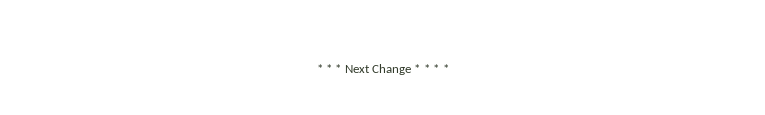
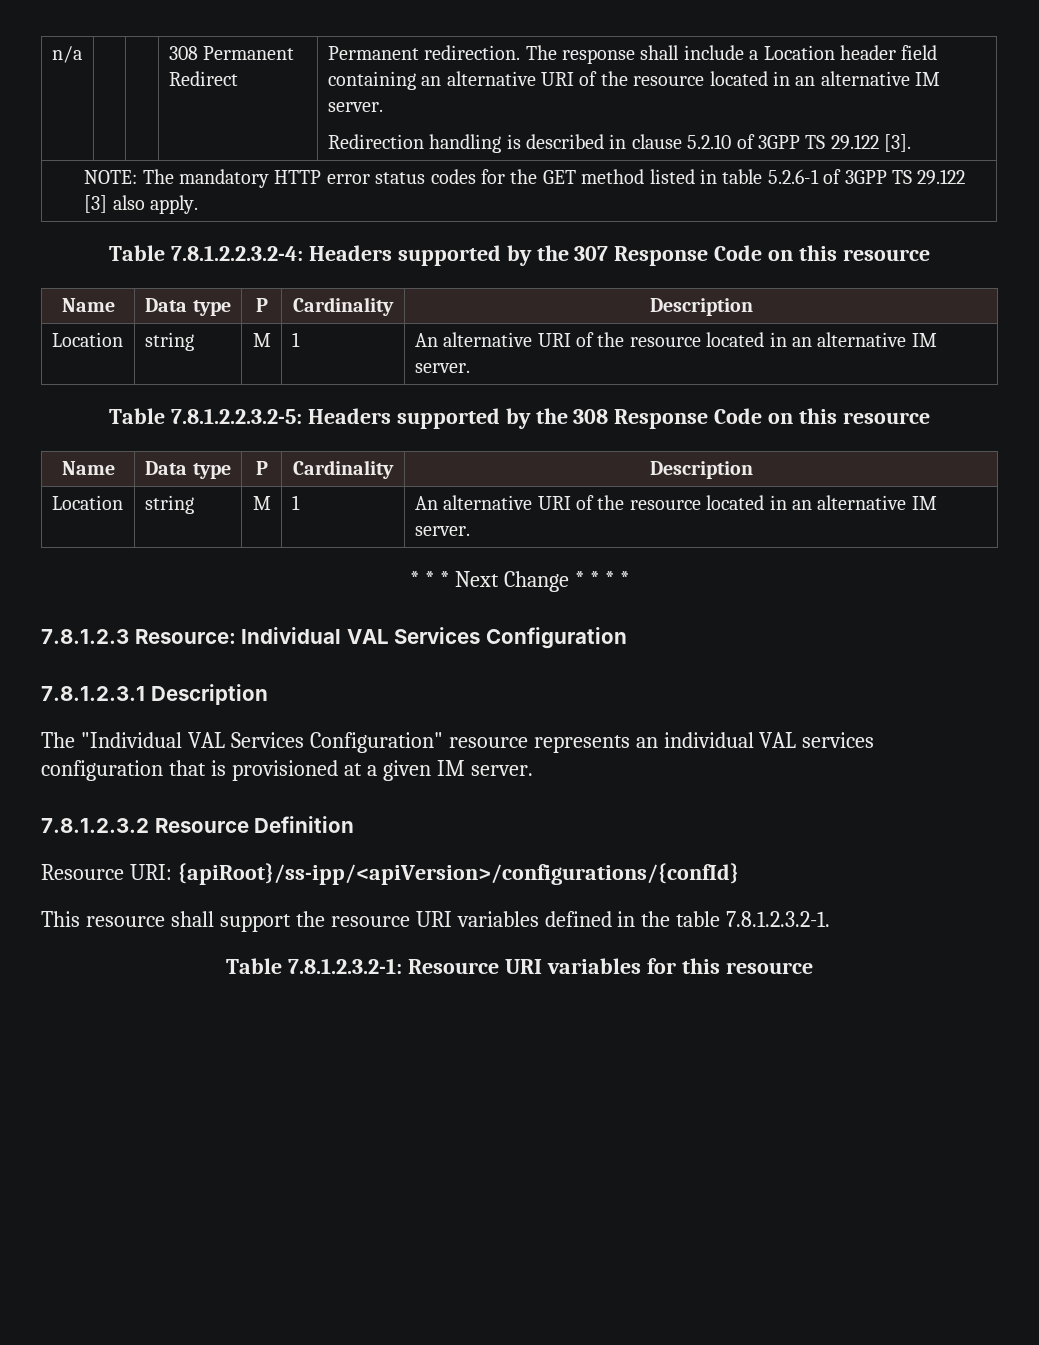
+ n/a | | | 308 Permanent Redirect | Permanent redirection. The response shall include a Location header field containing an alternative URI of the resource located in an alternative IM server.
+ Redirection handling is described in clause 5.2.10 of 3GPP TS 29.122 [3].
+ NOTE: The mandatory HTTP error status codes for the GET method listed in table 5.2.6-1 of 3GPP TS 29.122 [3] also apply.
+ Table 7.8.1.2.2.3.2-4: Headers supported by the 307 Response Code on this resource
+ Name | Data type | P | Cardinality | Description
+ Location | string | M | 1 | An alternative URI of the resource located in an alternative IM server.
+ Table 7.8.1.2.2.3.2-5: Headers supported by the 308 Response Code on this resource
+ Name | Data type | P | Cardinality | Description
+ Location | string | M | 1 | An alternative URI of the resource located in an alternative IM server.
+ 7.8.1.2.3 Resource: Individual VAL Services Configuration
+ 7.8.1.2.3.1 Description
+ The "Individual VAL Services Configuration" resource represents an individual VAL services configuration that is provisioned at a given IM server.
+ 7.8.1.2.3.2 Resource Definition
+ Resource URI: {apiRoot}/ss-ipp/<apiVersion>/configurations/{confId}
+ This resource shall support the resource URI variables defined in the table 7.8.1.2.3.2-1.
+ Table 7.8.1.2.3.2-1: Resource URI variables for this resource

